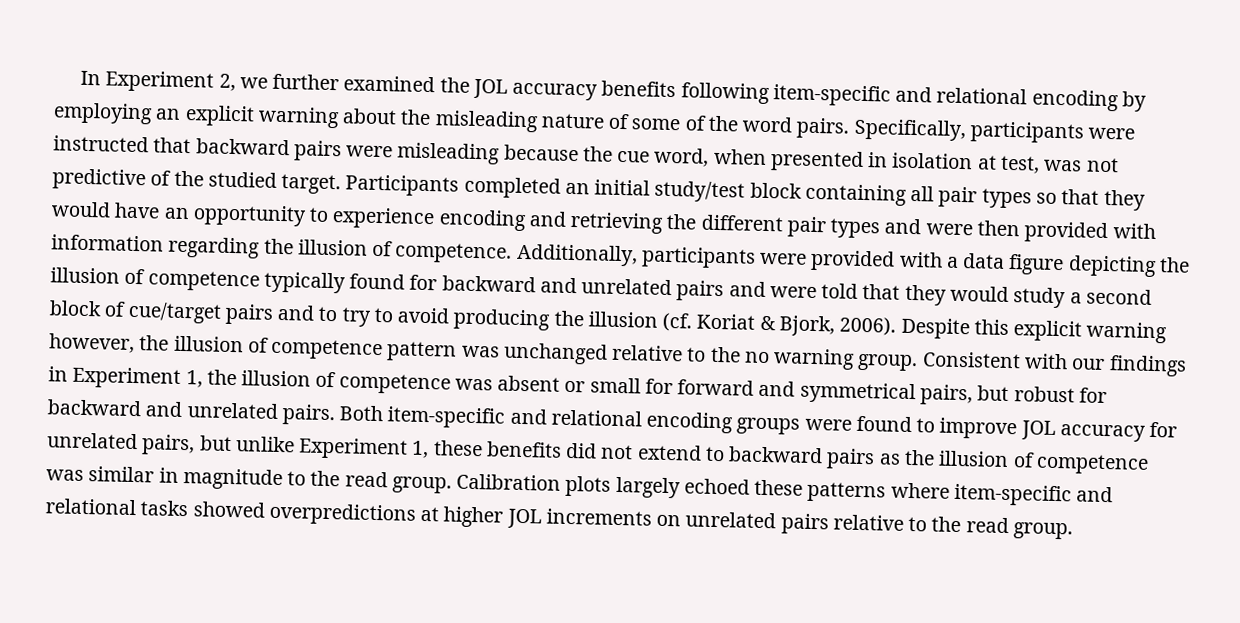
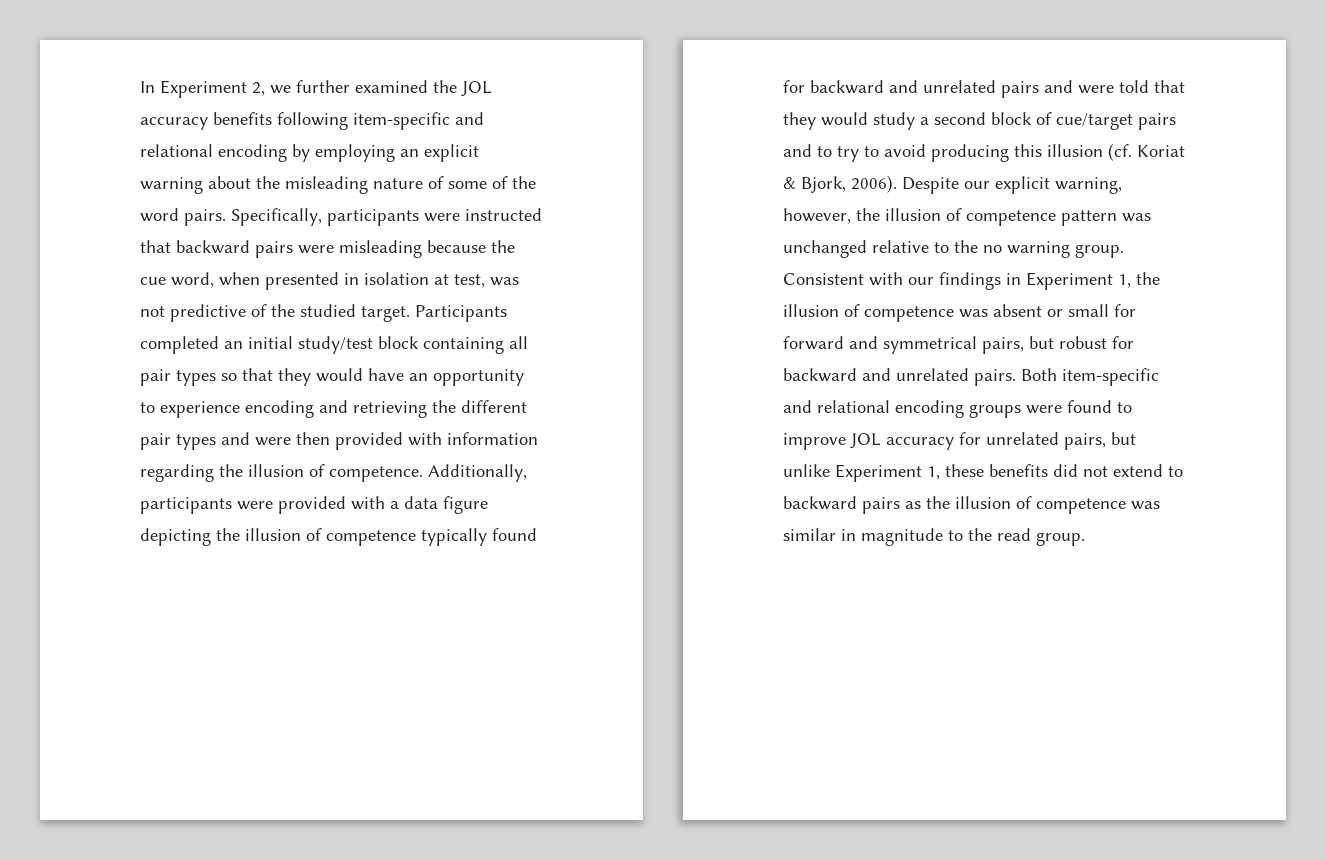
- Additionally, participants were provided with a data figure depicting the illusion of competence typically found for backward and unrelated pairs and were told that they would study a second block of cue/target pairs and to try to avoid producing the illusion (cf. Koriat & Bjork, 2006).
+ Additionally, participants were provided with a data figure depicting the illusion of competence typically found for backward and unrelated pairs and were told that they would study a second block of cue/target pairs and to try to avoid producing this illusion (cf. Koriat & Bjork, 2006).
- Despite this explicit warning however, the illusion of competence pattern was unchanged relative to the no warning group.
+ Despite our explicit warning, however, the illusion of competence pattern was unchanged relative to the no warning group.
- Calibration plots largely echoed these patterns where item-specific and relational tasks showed overpredictions at higher JOL increments on unrelated pairs relative to the read group.

